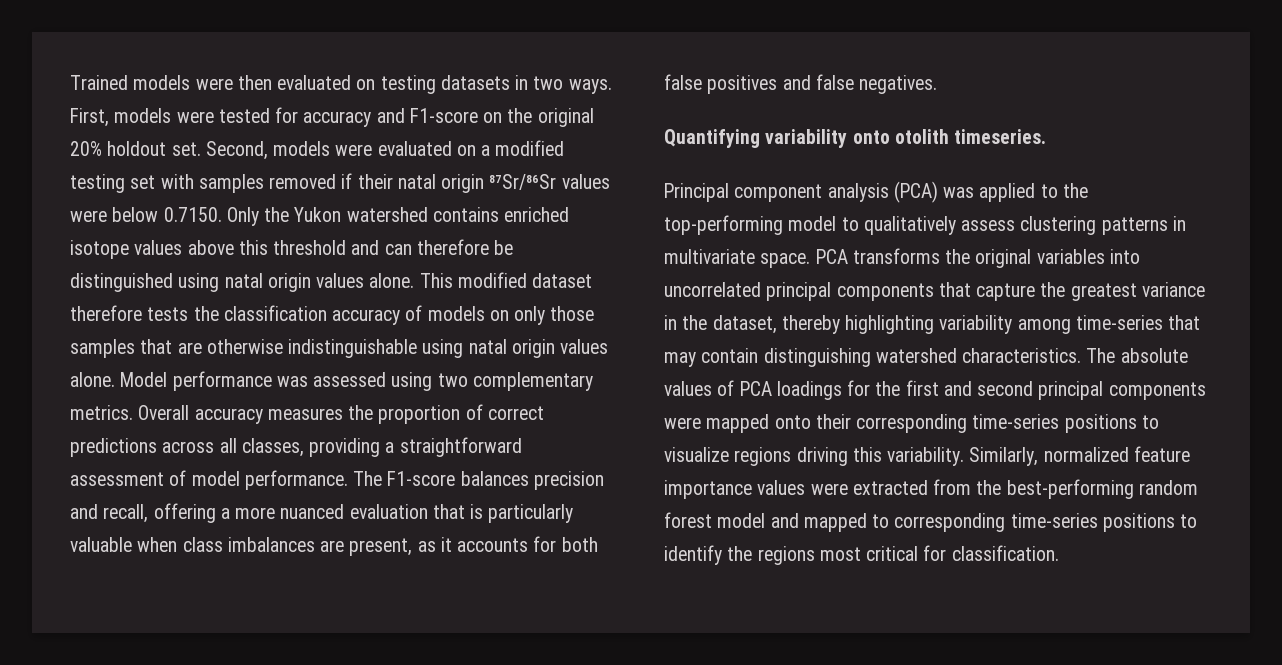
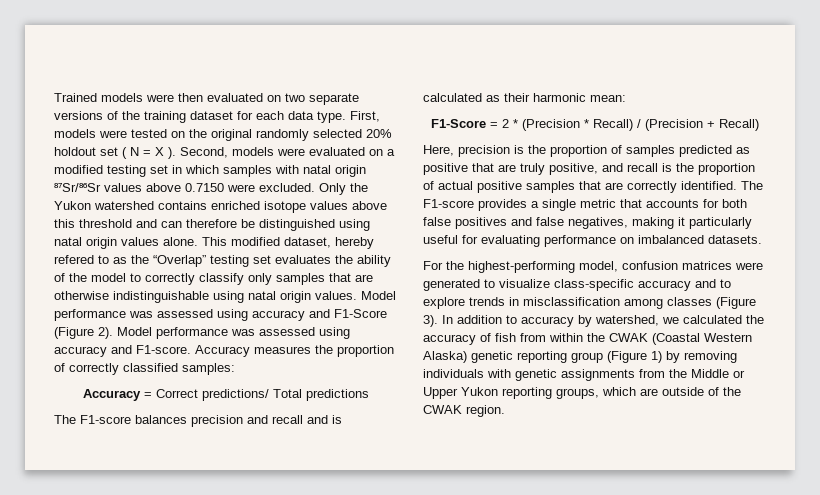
- Trained models were then evaluated on testing datasets in two ways. First, models were tested for accuracy and F1-score on the original 20% holdout set.
+ Trained models were then evaluated on two separate versions of the training dataset for each data type. First, models were tested on the original randomly selected 20% holdout set ( N = X ).
- Second, models were evaluated on a modified testing set with samples removed if their natal origin ⁸⁷Sr/⁸⁶Sr values were below 0.7150. Only the Yukon watershed contains enriched isotope values above this threshold and can therefore be distinguished using natal origin values alone.
+ Second, models were evaluated on a modified testing set in which samples with natal origin ⁸⁷Sr/⁸⁶Sr values above 0.7150 were excluded. Only the Yukon watershed contains enriched isotope values above this threshold and can therefore be distinguished using natal origin values alone.
- This modified dataset therefore tests the classification accuracy of models on only those samples that are otherwise indistinguishable using natal origin values alone. Model performance was assessed using two complementary metrics. Overall accuracy measures the proportion of correct predictions across all classes, providing a straightforward assessment of model performance. The F1-score balances precision and recall, offering a more nuanced evaluation that is particularly valuable when class imbalances are present, as it accounts for both false positives and false negatives.
- Quantifying variability onto otolith timeseries.
- Principal component analysis (PCA) was applied to the top-performing model to qualitatively assess clustering patterns in multivariate space. PCA transforms the original variables into uncorrelated principal components that capture the greatest variance in the dataset, thereby highlighting variability among time-series that may contain distinguishing watershed characteristics. The absolute values of PCA loadings for the first and second principal components were mapped onto their corresponding time-series positions to visualize regions driving this variability. Similarly, normalized feature importance values were extracted from the best-performing random forest model and mapped to corresponding time-series positions to identify the regions most critical for classification.
+ This modified dataset, hereby refered to as the “Overlap” testing set evaluates the ability of the model to correctly classify only samples that are otherwise indistinguishable using natal origin values. Model performance was assessed using accuracy and F1-Score (Figure 2). Model performance was assessed using accuracy and F1-score. Accuracy measures the proportion of correctly classified samples:
+ Accuracy = Correct predictions/ Total predictions
+ The F1-score balances precision and recall and is calculated as their harmonic mean:
+ F1-Score = 2 * (Precision * Recall) / (Precision + Recall)
+ Here, precision is the proportion of samples predicted as positive that are truly positive, and recall is the proportion of actual positive samples that are correctly identified. The F1-score provides a single metric that accounts for both false positives and false negatives, making it particularly useful for evaluating performance on imbalanced datasets.
+ For the highest-performing model, confusion matrices were generated to visualize class-specific accuracy and to explore trends in misclassification among classes (Figure 3). In addition to accuracy by watershed, we calculated the accuracy of fish from within the CWAK (Coastal Western Alaska) genetic reporting group (Figure 1) by removing individuals with genetic assignments from the Middle or Upper Yukon reporting groups, which are outside of the CWAK region.

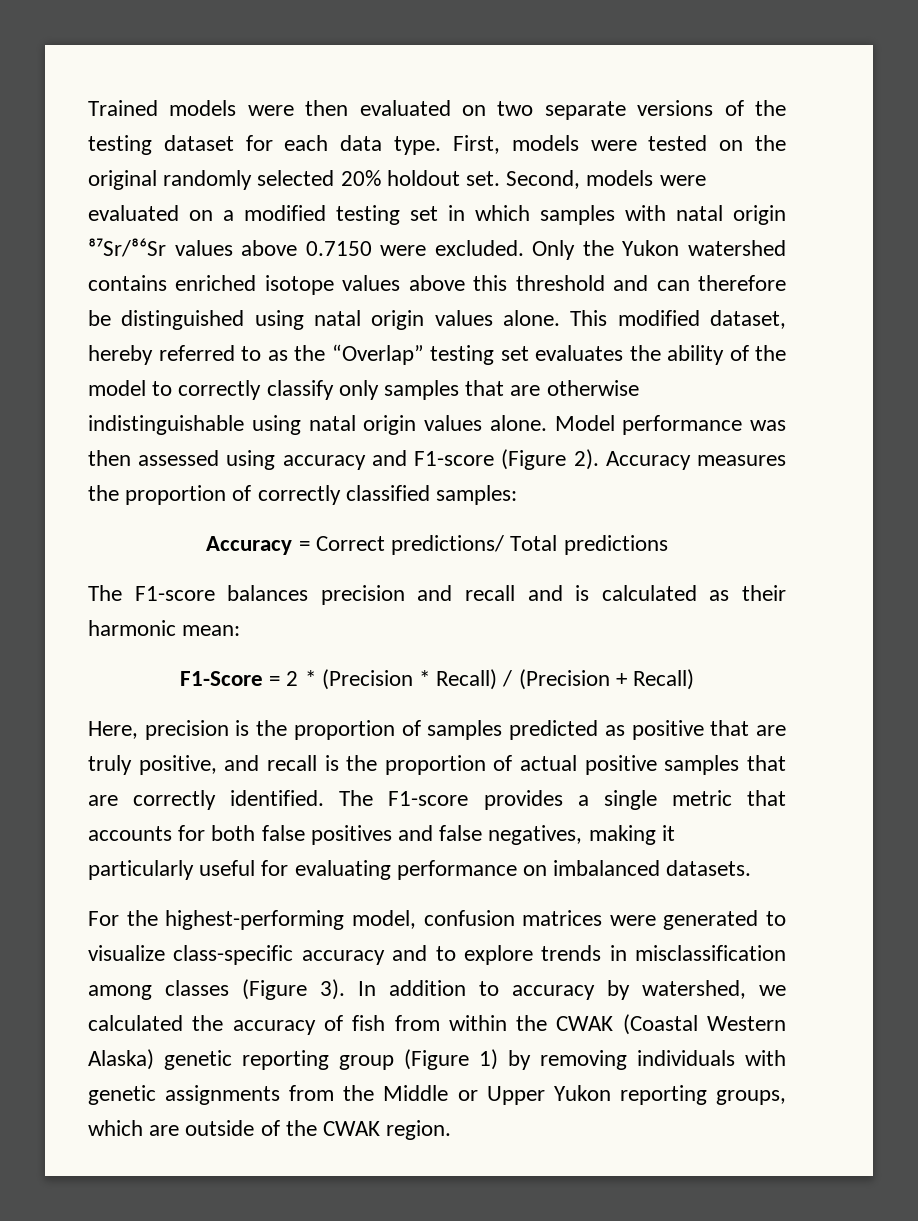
- Trained models were then evaluated on two separate versions of the training dataset for each data type.
+ Trained models were then evaluated on two separate versions of the testing dataset for each data type.
- First, models were tested on the original randomly selected 20% holdout set ( N = X ).
+ First, models were tested on the original randomly selected 20% holdout set.
- This modified dataset, hereby refered to as the “Overlap” testing set evaluates the ability of the model to correctly classify only samples that are otherwise indistinguishable using natal origin values. Model performance was assessed using accuracy and F1-Score (Figure 2).
+ This modified dataset, hereby referred to as the “Overlap” testing set evaluates the ability of the model to correctly classify only samples that are otherwise indistinguishable using natal origin values alone. Model performance was then assessed using accuracy and F1-score (Figure 2).
- Model performance was assessed using accuracy and F1-score.

